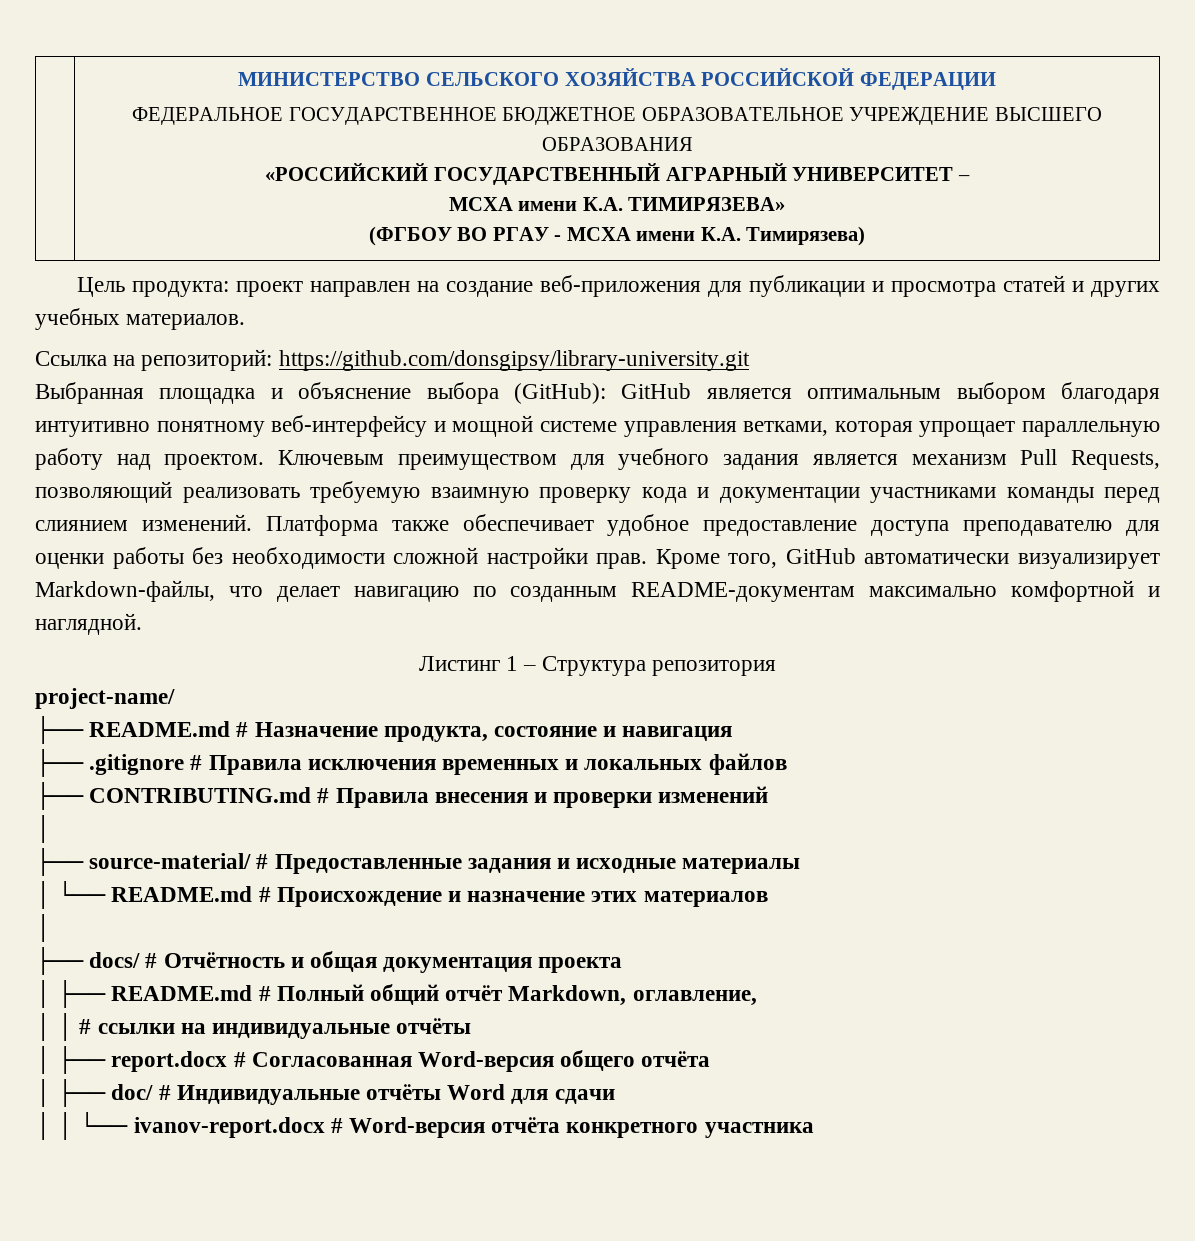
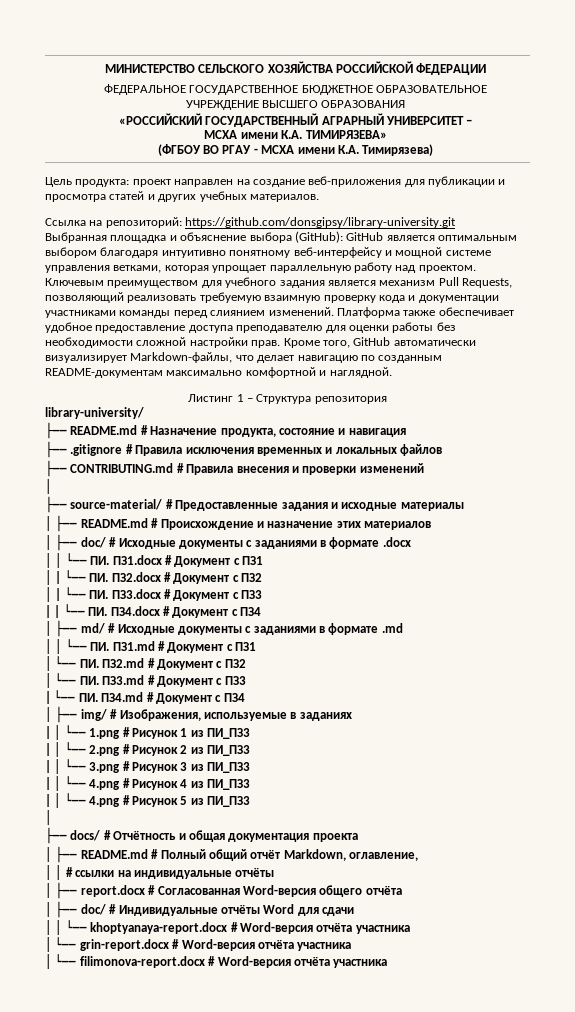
- project-name/
+ library-university/
- │ └── README.md # Происхождение и назначение этих материалов
+ │ ├── README.md # Происхождение и назначение этих материалов
+ │ ├── doc/ # Исходные документы с заданиями в формате .docx
+ │ │ └── ПИ. ПЗ1.docx # Документ с ПЗ1
+ │ | └── ПИ. ПЗ2.docx # Документ с ПЗ2
+ │ | └── ПИ. ПЗ3.docx # Документ с ПЗ3
+ | | └── ПИ. ПЗ4.docx # Документ с ПЗ4
+ │ ├── md/ # Исходные документы с заданиями в формате .md
+ │ │ └── ПИ. ПЗ1.md # Документ с ПЗ1
+ │ └── ПИ. ПЗ2.md # Документ с ПЗ2
+ │ └── ПИ. ПЗ3.md # Документ с ПЗ3
+ | └── ПИ. ПЗ4.md # Документ с ПЗ4
+ │ ├── img/ # Изображения, используемые в заданиях
+ | │ └── 1.png # Рисунок 1 из ПИ_ПЗ3
+ | │ └── 2.png # Рисунок 2 из ПИ_ПЗ3
+ | │ └── 3.png # Рисунок 3 из ПИ_ПЗ3
+ | │ └── 4.png # Рисунок 4 из ПИ_ПЗ3
+ | │ └── 4.png # Рисунок 5 из ПИ_ПЗ3
- │ │ └── ivanov-report.docx # Word-версия отчёта конкретного участника
+ │ │ └── khoptyanaya-report.docx # Word-версия отчёта участника
+ │ └── grin-report.docx # Word-версия отчёта участника
+ │ └── filimonova-report.docx # Word-версия отчёта участника

